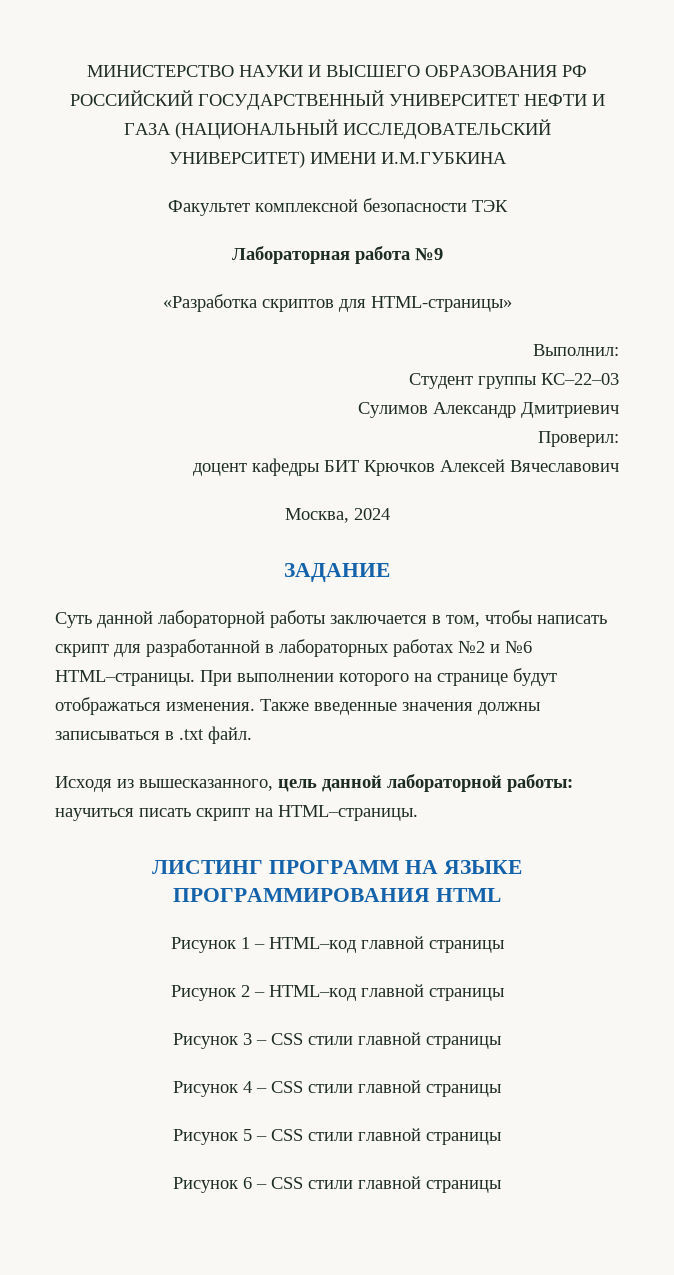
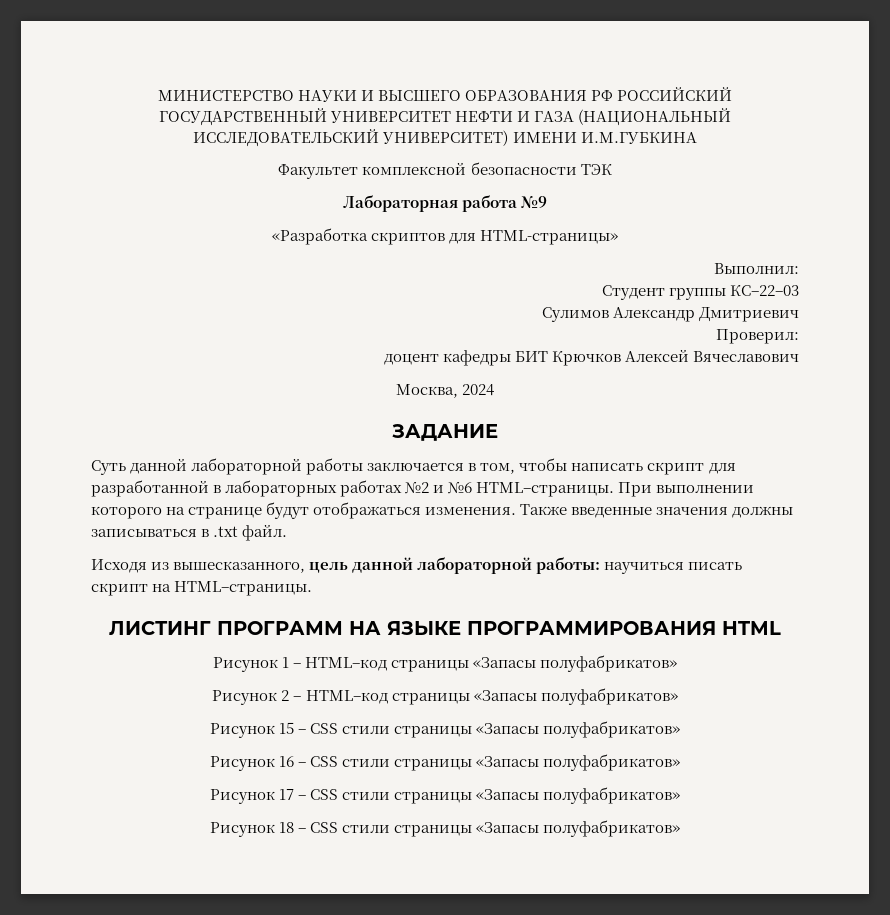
- Рисунок 1 – HTML–код главной страницы
+ Рисунок 1 – HTML–код страницы «Запасы полуфабрикатов»
- Рисунок 2 – HTML–код главной страницы
- Рисунок 3 – CSS стили главной страницы
- Рисунок 4 – CSS стили главной страницы
- Рисунок 5 – CSS стили главной страницы
- Рисунок 6 – CSS стили главной страницы
+ Рисунок 2 – HTML–код страницы «Запасы полуфабрикатов»
+ Рисунок 15 – CSS стили страницы «Запасы полуфабрикатов»
+ Рисунок 16 – CSS стили страницы «Запасы полуфабрикатов»
+ Рисунок 17 – CSS стили страницы «Запасы полуфабрикатов»
+ Рисунок 18 – CSS стили страницы «Запасы полуфабрикатов»

